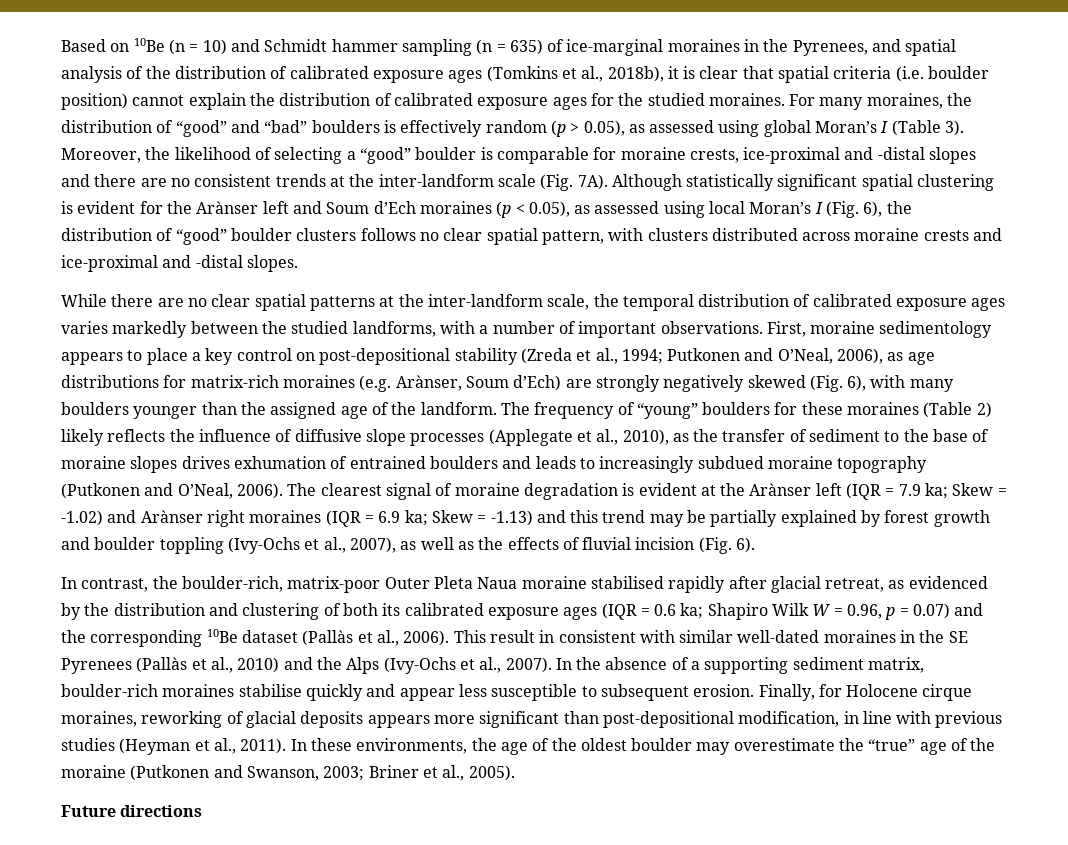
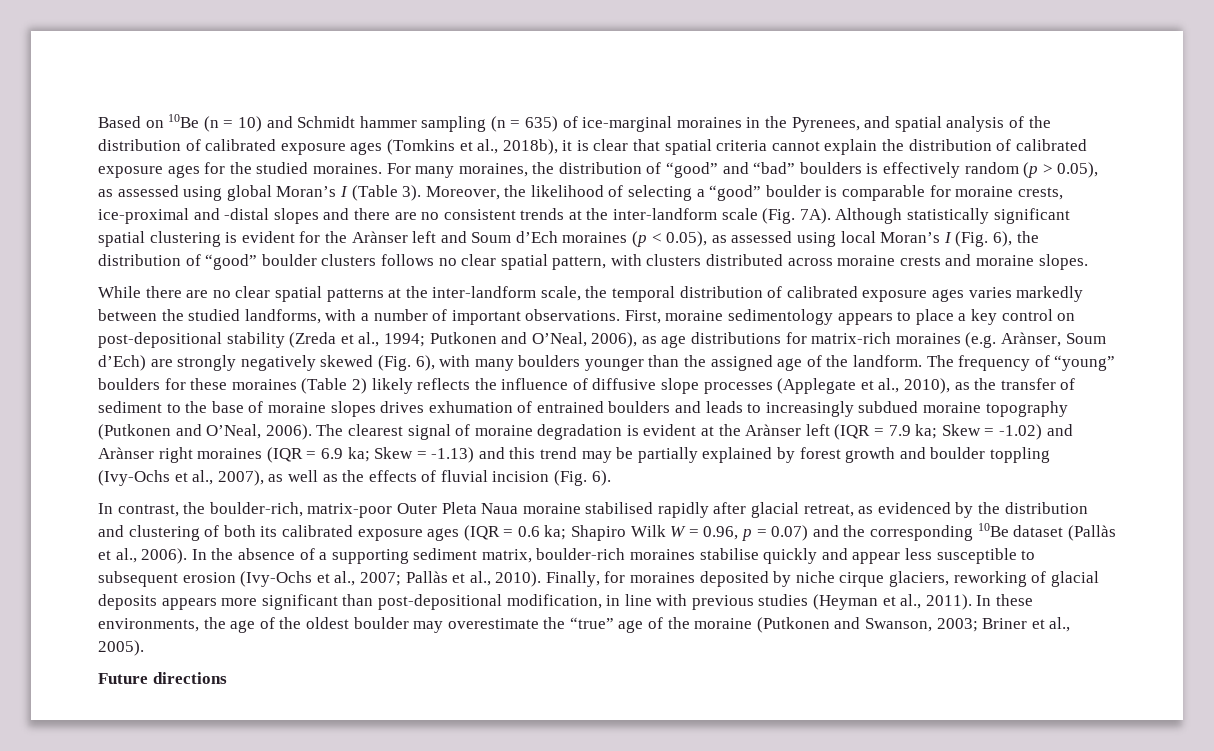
- Based on 10Be (n = 10) and Schmidt hammer sampling (n = 635) of ice-marginal moraines in the Pyrenees, and spatial analysis of the distribution of calibrated exposure ages (Tomkins et al., 2018b), it is clear that spatial criteria (i.e. boulder position) cannot explain the distribution of calibrated exposure ages for the studied moraines.
+ Based on 10Be (n = 10) and Schmidt hammer sampling (n = 635) of ice-marginal moraines in the Pyrenees, and spatial analysis of the distribution of calibrated exposure ages (Tomkins et al., 2018b), it is clear that spatial criteria cannot explain the distribution of calibrated exposure ages for the studied moraines.
- Although statistically significant spatial clustering is evident for the Arànser left and Soum d’Ech moraines (p < 0.05), as assessed using local Moran’s I (Fig. 6), the distribution of “good” boulder clusters follows no clear spatial pattern, with clusters distributed across moraine crests and ice-proximal and -distal slopes.
+ Although statistically significant spatial clustering is evident for the Arànser left and Soum d’Ech moraines (p < 0.05), as assessed using local Moran’s I (Fig. 6), the distribution of “good” boulder clusters follows no clear spatial pattern, with clusters distributed across moraine crests and moraine slopes.
- This result in consistent with similar well-dated moraines in the SE Pyrenees (Pallàs et al., 2010) and the Alps (Ivy-Ochs et al., 2007).
- In the absence of a supporting sediment matrix, boulder-rich moraines stabilise quickly and appear less susceptible to subsequent erosion. Finally, for Holocene cirque moraines, reworking of glacial deposits appears more significant than post-depositional modification, in line with previous studies (Heyman et al., 2011).
+ In the absence of a supporting sediment matrix, boulder-rich moraines stabilise quickly and appear less susceptible to subsequent erosion (Ivy-Ochs et al., 2007; Pallàs et al., 2010). Finally, for moraines deposited by niche cirque glaciers, reworking of glacial deposits appears more significant than post-depositional modification, in line with previous studies (Heyman et al., 2011).

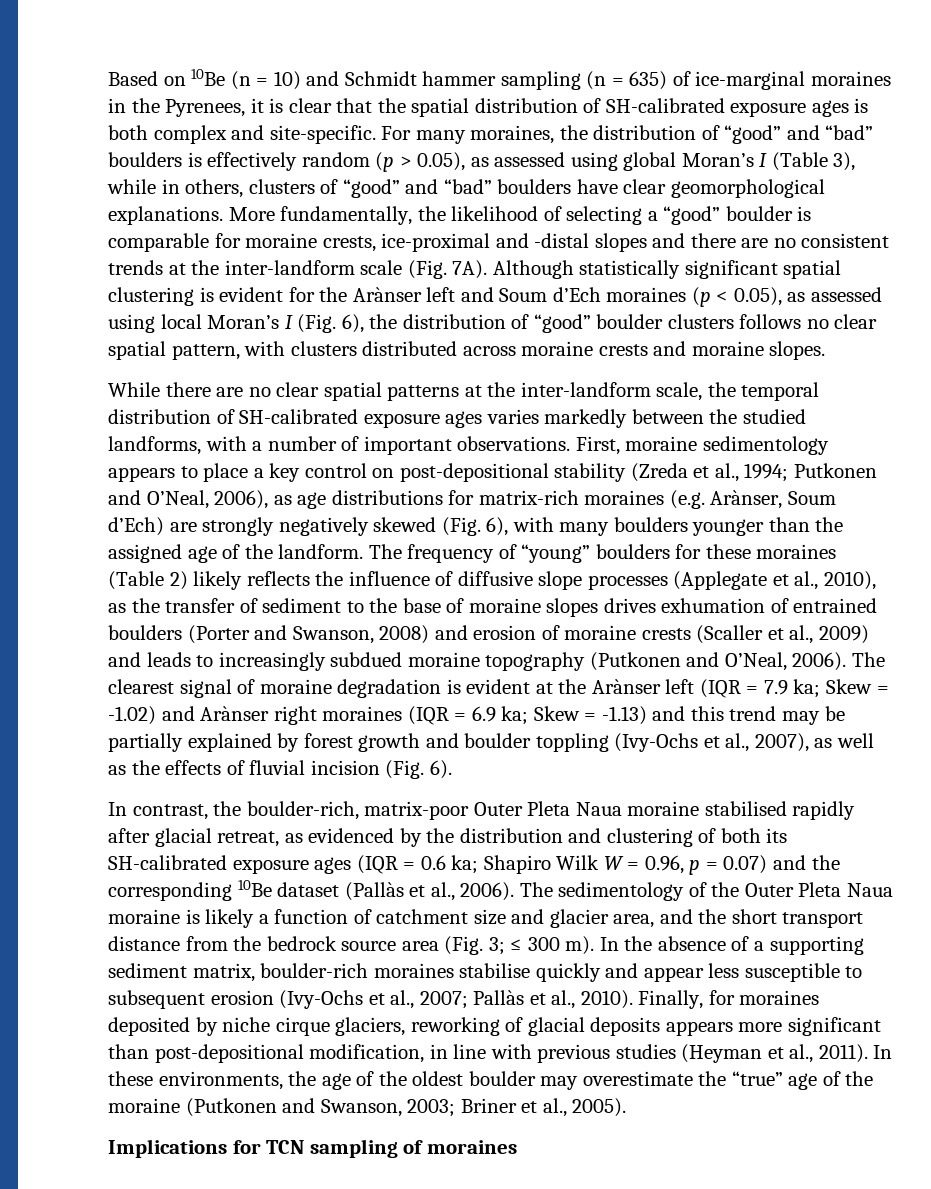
- Based on 10Be (n = 10) and Schmidt hammer sampling (n = 635) of ice-marginal moraines in the Pyrenees, and spatial analysis of the distribution of calibrated exposure ages (Tomkins et al., 2018b), it is clear that spatial criteria cannot explain the distribution of calibrated exposure ages for the studied moraines.
+ Based on 10Be (n = 10) and Schmidt hammer sampling (n = 635) of ice-marginal moraines in the Pyrenees, it is clear that the spatial distribution of SH-calibrated exposure ages is both complex and site-specific.
- For many moraines, the distribution of “good” and “bad” boulders is effectively random (p > 0.05), as assessed using global Moran’s I (Table 3). Moreover, the likelihood of selecting a “good” boulder is comparable for moraine crests, ice-proximal and -distal slopes and there are no consistent trends at the inter-landform scale (Fig. 7A).
+ For many moraines, the distribution of “good” and “bad” boulders is effectively random (p > 0.05), as assessed using global Moran’s I (Table 3), while in others, clusters of “good” and “bad” boulders have clear geomorphological explanations. More fundamentally, the likelihood of selecting a “good” boulder is comparable for moraine crests, ice-proximal and -distal slopes and there are no consistent trends at the inter-landform scale (Fig. 7A).
- While there are no clear spatial patterns at the inter-landform scale, the temporal distribution of calibrated exposure ages varies markedly between the studied landforms, with a number of important observations.
+ While there are no clear spatial patterns at the inter-landform scale, the temporal distribution of SH-calibrated exposure ages varies markedly between the studied landforms, with a number of important observations.
- The frequency of “young” boulders for these moraines (Table 2) likely reflects the influence of diffusive slope processes (Applegate et al., 2010), as the transfer of sediment to the base of moraine slopes drives exhumation of entrained boulders and leads to increasingly subdued moraine topography (Putkonen and O’Neal, 2006).
+ The frequency of “young” boulders for these moraines (Table 2) likely reflects the influence of diffusive slope processes (Applegate et al., 2010), as the transfer of sediment to the base of moraine slopes drives exhumation of entrained boulders (Porter and Swanson, 2008) and erosion of moraine crests (Scaller et al., 2009) and leads to increasingly subdued moraine topography (Putkonen and O’Neal, 2006).
- In contrast, the boulder-rich, matrix-poor Outer Pleta Naua moraine stabilised rapidly after glacial retreat, as evidenced by the distribution and clustering of both its calibrated exposure ages (IQR = 0.6 ka; Shapiro Wilk W = 0.96, p = 0.07) and the corresponding 10Be dataset (Pallàs et al., 2006).
+ In contrast, the boulder-rich, matrix-poor Outer Pleta Naua moraine stabilised rapidly after glacial retreat, as evidenced by the distribution and clustering of both its SH-calibrated exposure ages (IQR = 0.6 ka; Shapiro Wilk W = 0.96, p = 0.07) and the corresponding 10Be dataset (Pallàs et al., 2006).
+ The sedimentology of the Outer Pleta Naua moraine is likely a function of catchment size and glacier area, and the short transport distance from the bedrock source area (Fig. 3; ≤ 300 m).
- Future directions
+ Implications for TCN sampling of moraines

